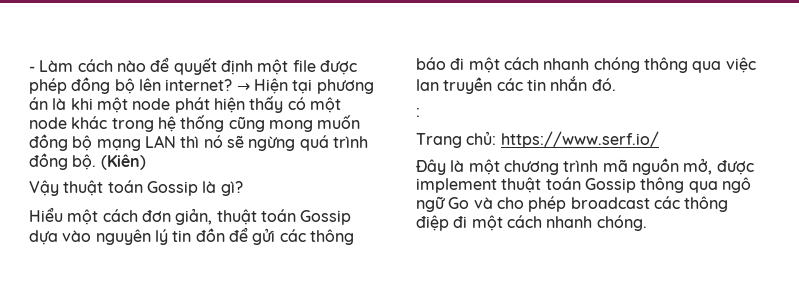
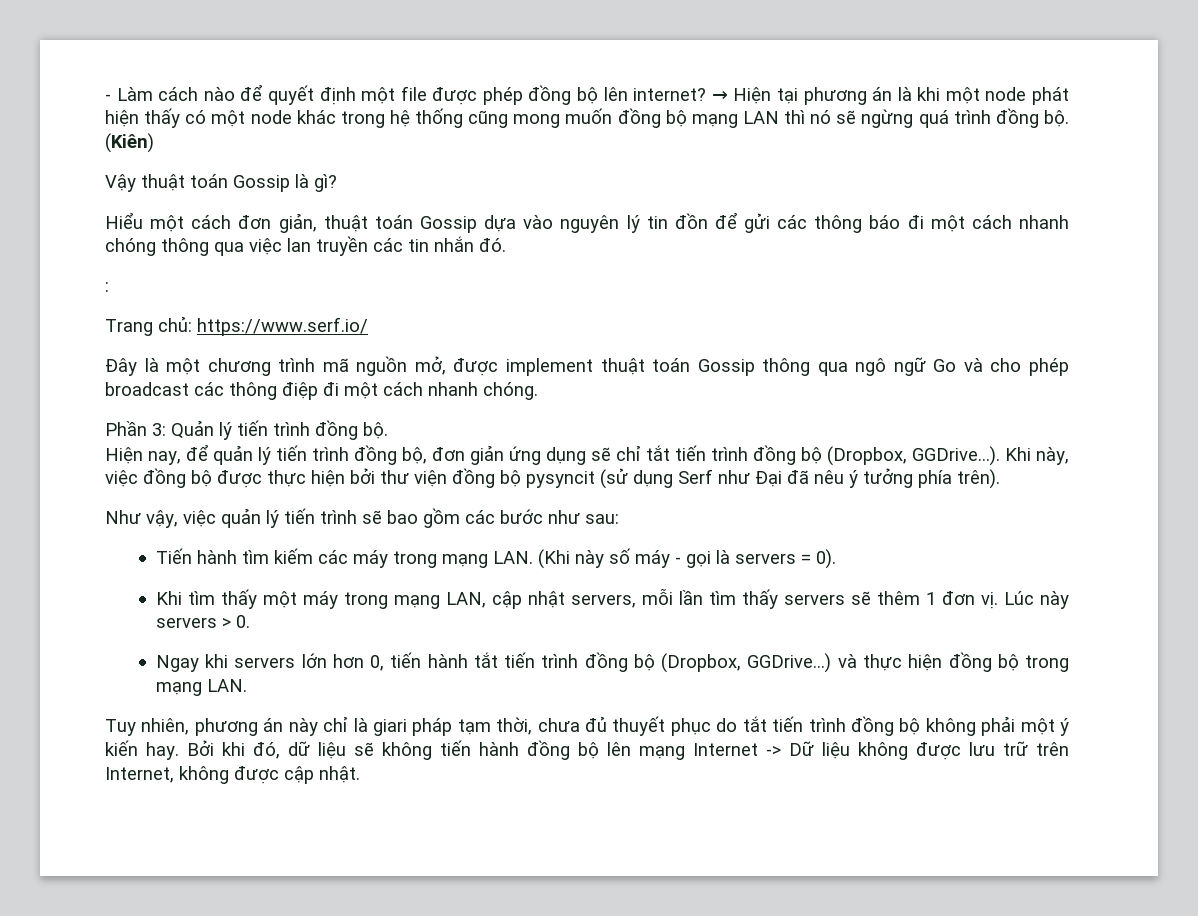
+ Phần 3: Quản lý tiến trình đồng bộ.
+ Hiện nay, để quản lý tiến trình đồng bộ, đơn giản ứng dụng sẽ chỉ tắt tiến trình đồng bộ (Dropbox, GGDrive...). Khi này, việc đồng bộ được thực hiện bởi thư viện đồng bộ pysyncit (sử dụng Serf như Đại đã nêu ý tưởng phía trên).
+ Như vậy, việc quản lý tiến trình sẽ bao gồm các bước như sau:
+ Tiến hành tìm kiếm các máy trong mạng LAN. (Khi này số máy - gọi là servers = 0).
+ Khi tìm thấy một máy trong mạng LAN, cập nhật servers, mỗi lần tìm thấy servers sẽ thêm 1 đơn vị. Lúc này servers > 0.
+ Ngay khi servers lớn hơn 0, tiến hành tắt tiến trình đồng bộ (Dropbox, GGDrive...) và thực hiện đồng bộ trong mạng LAN.
+ Tuy nhiên, phương án này chỉ là giari pháp tạm thời, chưa đủ thuyết phục do tắt tiến trình đồng bộ không phải một ý kiến hay. Bởi khi đó, dữ liệu sẽ không tiến hành đồng bộ lên mạng Internet -> Dữ liệu không được lưu trữ trên Internet, không được cập nhật.

